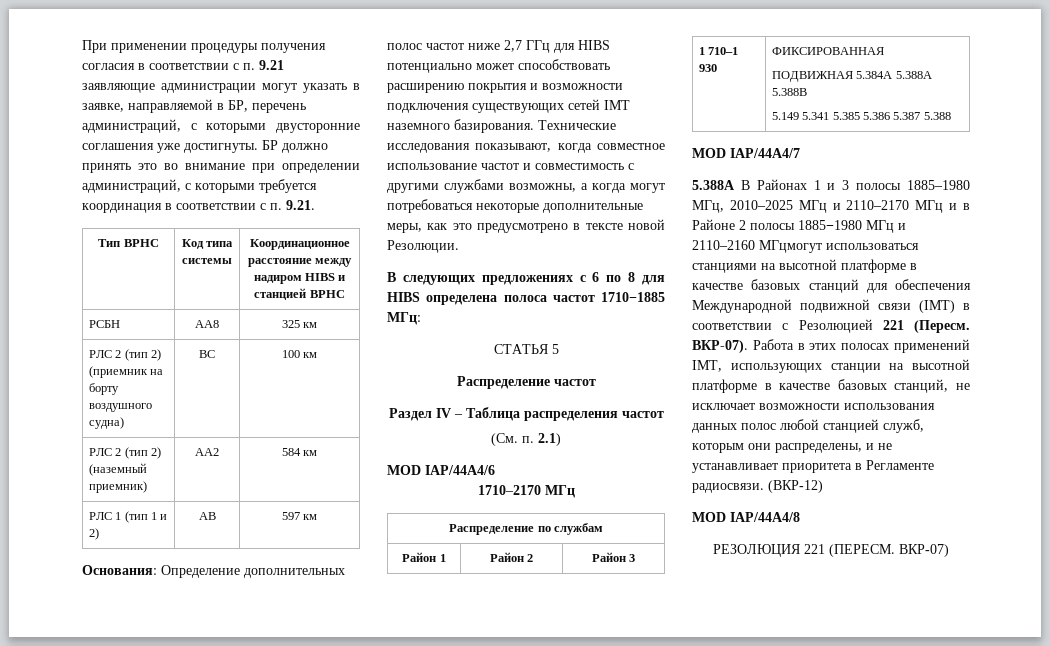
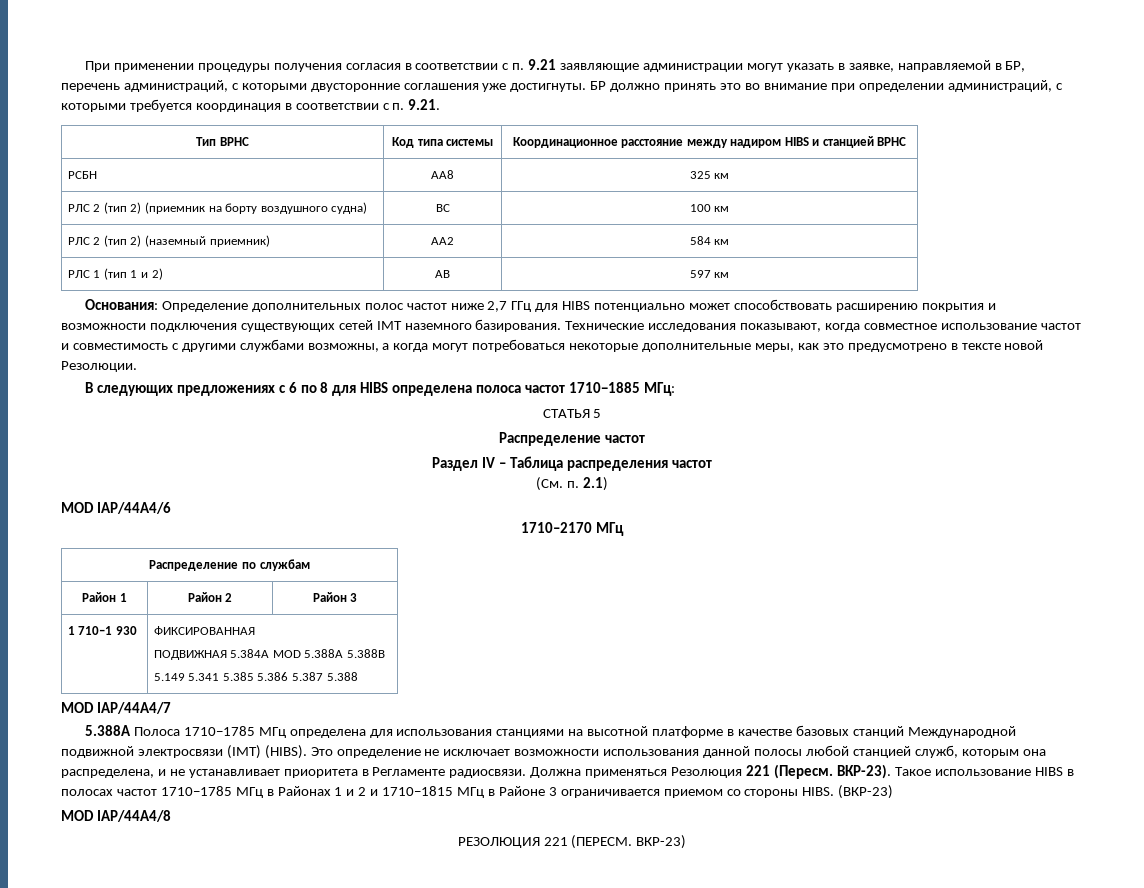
  1 710–1 930 | ФИКСИРОВАННАЯ
- ПОДВИЖНАЯ 5.384A 5.388A 5.388В
+ ПОДВИЖНАЯ 5.384A MOD 5.388A 5.388В
- 5.388A В Районах 1 и 3 полосы 1885–1980 МГц, 2010–2025 МГц и 2110–2170 МГц и в Районе 2 полосы 1885−1980 МГц и 2110–2160 МГцмогут использоваться станциями на высотной платформе в качестве базовых станций для обеспечения Международной подвижной связи (IMT) в соответствии с Резолюцией 221 (Пересм. ВКР-07). Работа в этих полосах применений IMT, использующих станции на высотной платформе в качестве базовых станций, не исключает возможности использования данных полос любой станцией служб, которым они распределены, и не устанавливает приоритета в Регламенте радиосвязи.
+ 5.388A Полоса 1710−1785 МГц определена для использования станциями на высотной платформе в качестве базовых станций Международной подвижной электросвязи (IMT) (HIBS). Это определение не исключает возможности использования данной полосы любой станцией служб, которым она распределена, и не устанавливает приоритета в Регламенте радиосвязи.
- (ВКР-12)
+ Должна применяться Резолюция 221 (Пересм. ВКР-23). Такое использование HIBS в полосах частот 1710−1785 МГц в Районах 1 и 2 и 1710−1815 МГц в Районе 3 ограничивается приемом со стороны HIBS. (ВКР-23)
- ВКР-07)
+ ВКР-23)

